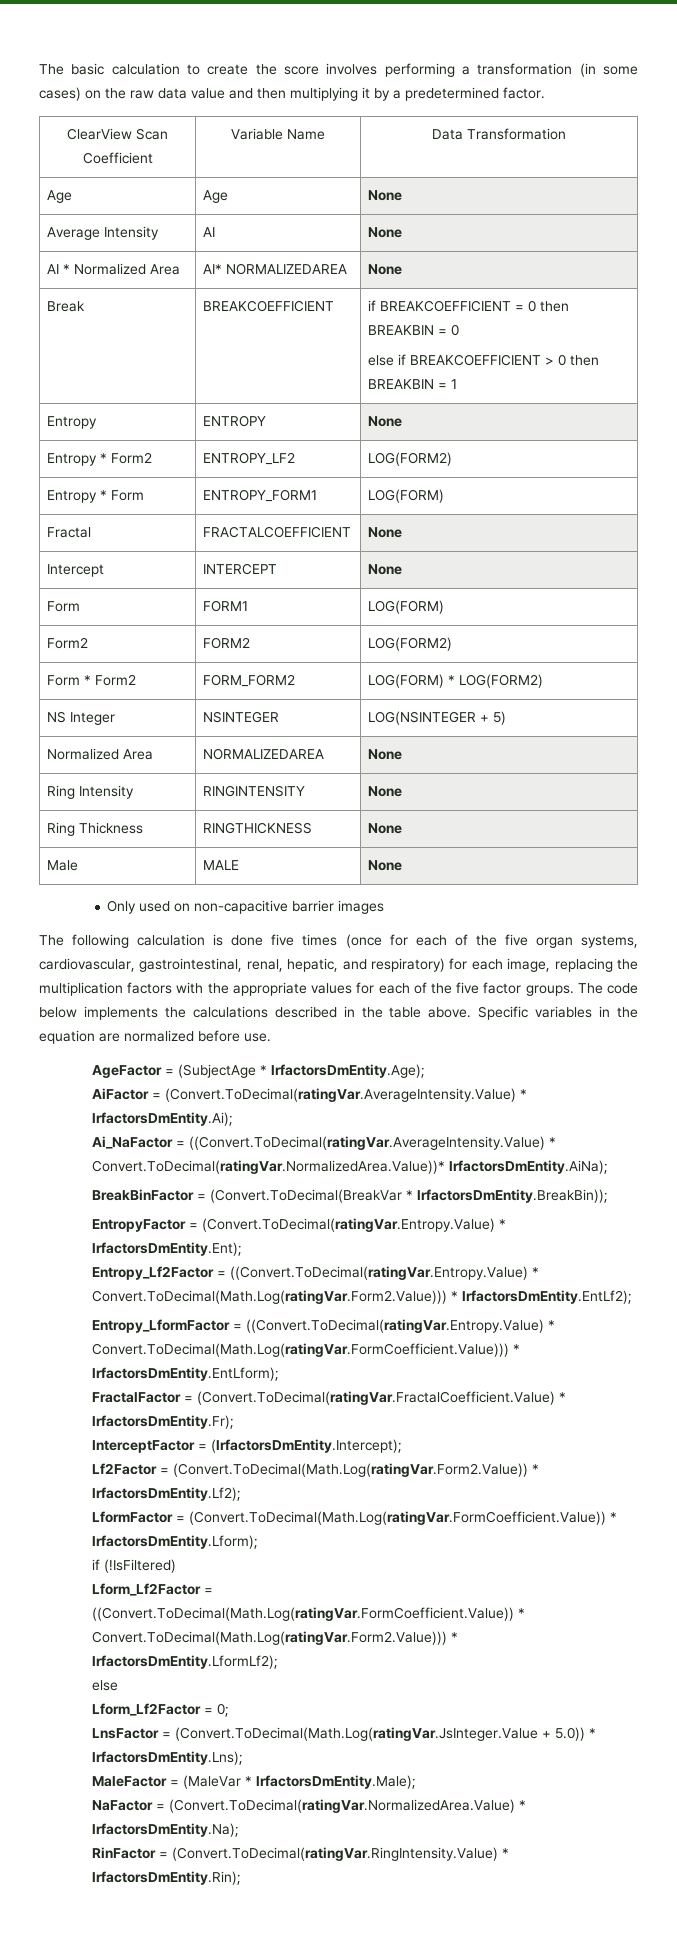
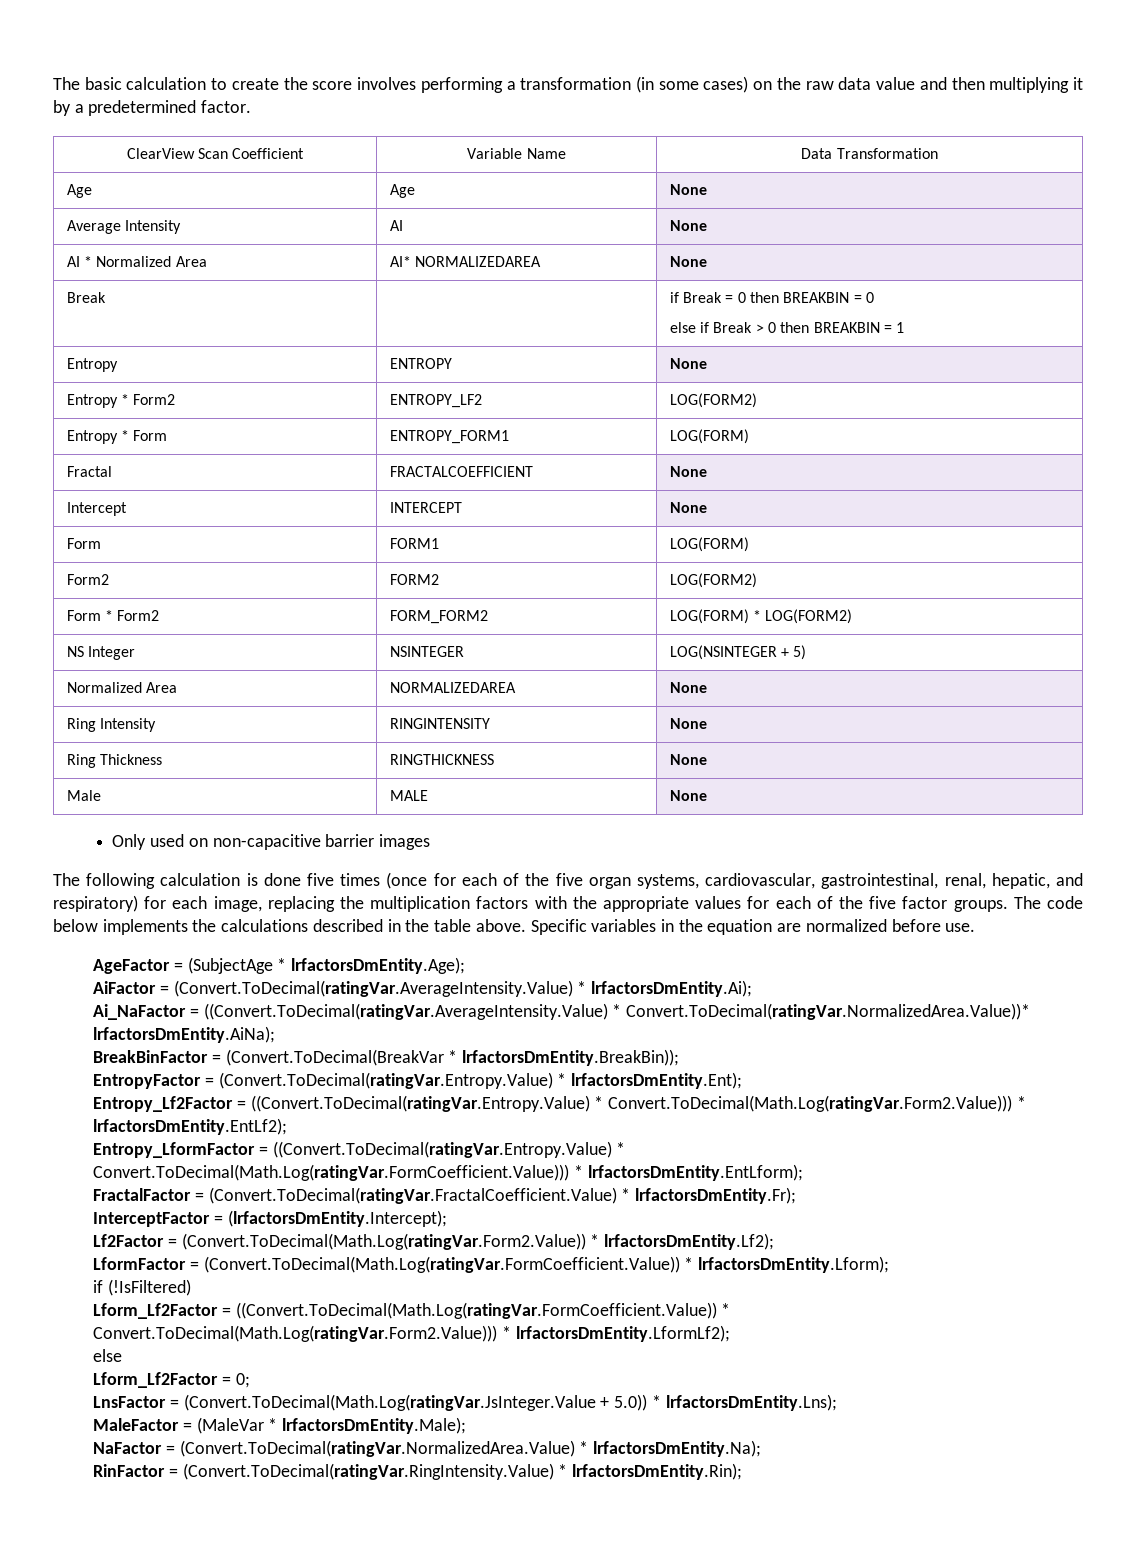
- Break | BREAKCOEFFICIENT | if BREAKCOEFFICIENT = 0 then BREAKBIN = 0
- else if BREAKCOEFFICIENT > 0 then BREAKBIN = 1
+ Break | | if Break = 0 then BREAKBIN = 0
+ else if Break > 0 then BREAKBIN = 1

